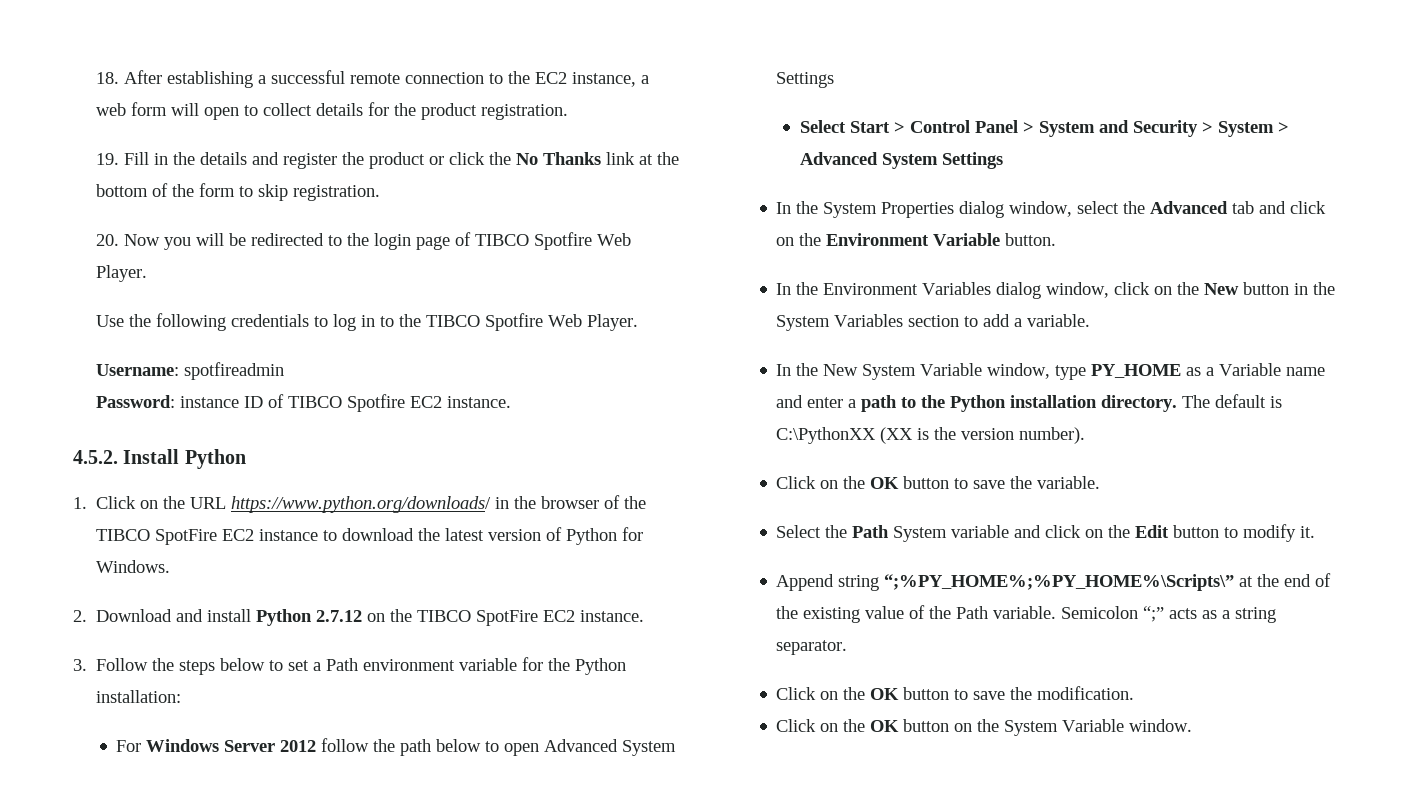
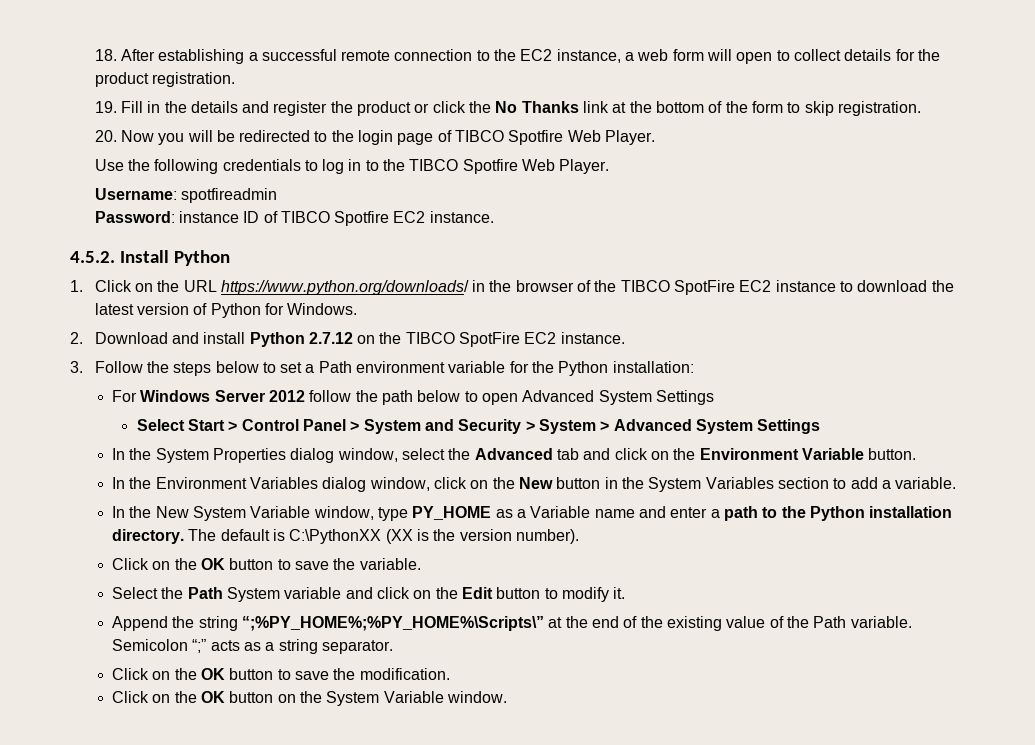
- Append string “;%PY_HOME%;%PY_HOME%\Scripts\” at the end of the existing value of the Path variable.
+ Append the string “;%PY_HOME%;%PY_HOME%\Scripts\” at the end of the existing value of the Path variable.

